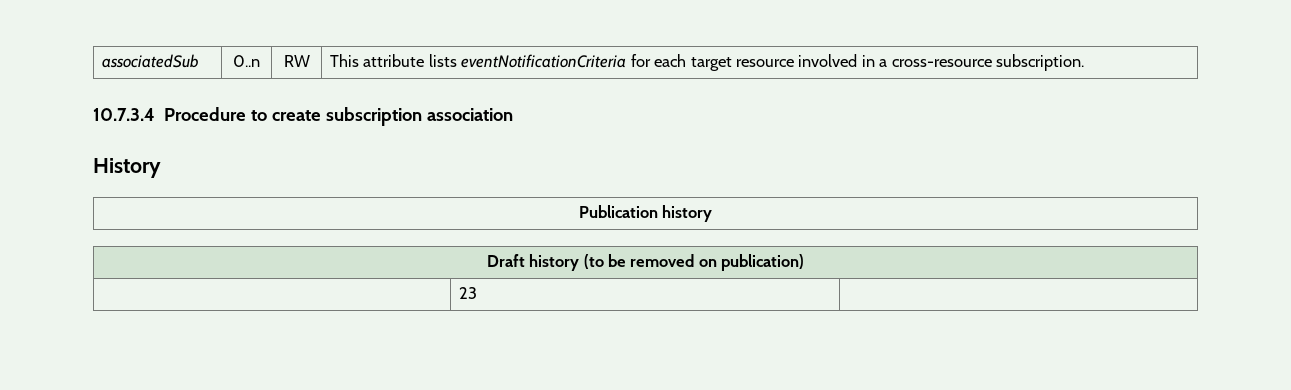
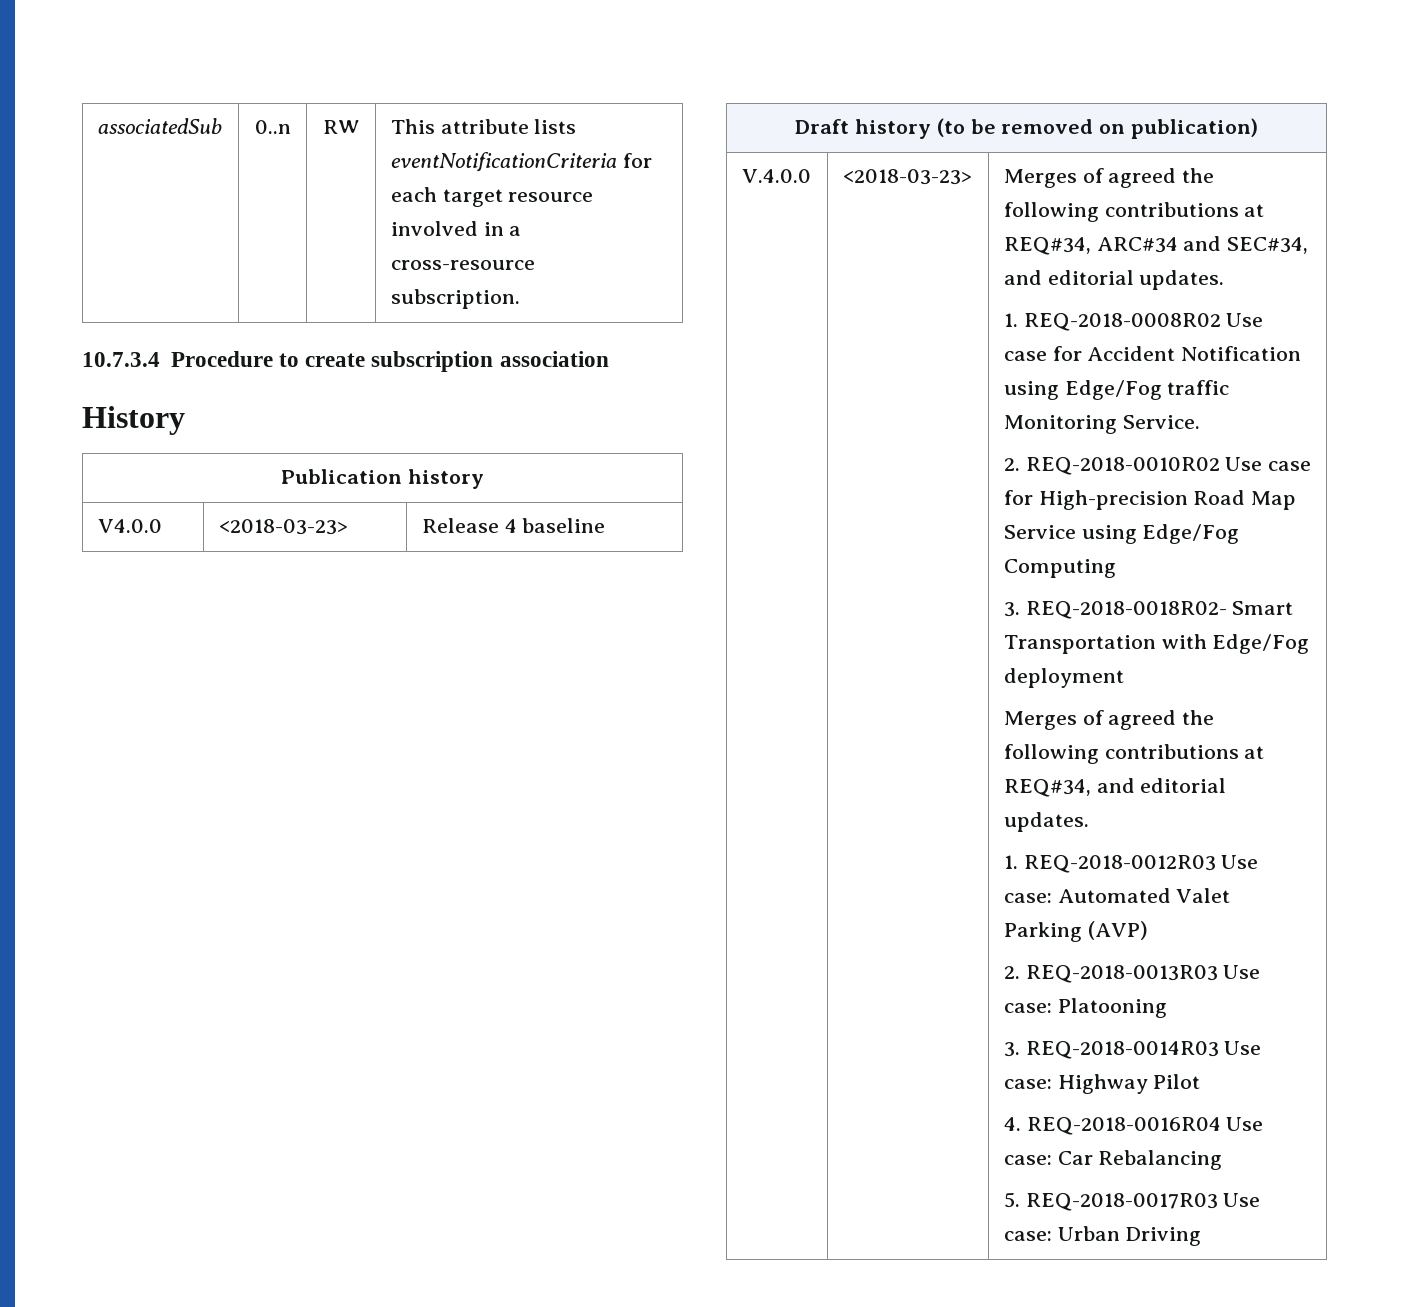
+ V4.0.0 | <2018-03-23> | Release 4 baseline
- 23
+ V.4.0.0 | <2018-03-23> | Merges of agreed the following contributions at REQ#34, ARC#34 and SEC#34, and editorial updates.
+ 1. REQ-2018-0008R02 Use case for Accident Notification using Edge/Fog traffic Monitoring Service.
+ 2. REQ-2018-0010R02 Use case for High-precision Road Map Service using Edge/Fog Computing
+ 3. REQ-2018-0018R02- Smart Transportation with Edge/Fog deployment
+ Merges of agreed the following contributions at REQ#34, and editorial updates.
+ 1. REQ-2018-0012R03 Use case: Automated Valet Parking (AVP)
+ 2. REQ-2018-0013R03 Use case: Platooning
+ 3. REQ-2018-0014R03 Use case: Highway Pilot
+ 4. REQ-2018-0016R04 Use case: Car Rebalancing
+ 5. REQ-2018-0017R03 Use case: Urban Driving

